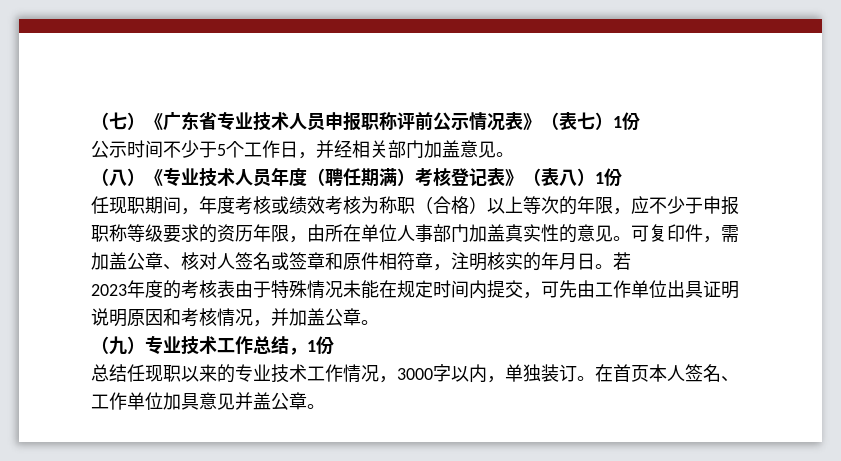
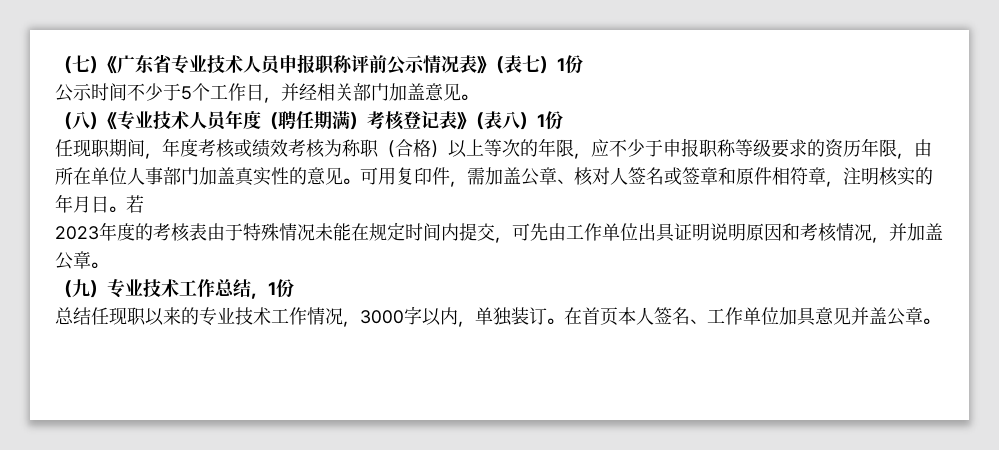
- 可复印件，需加盖公章、核对人签名或签章和原件相符章，注明核实的年月日。
+ 可用复印件，需加盖公章、核对人签名或签章和原件相符章，注明核实的年月日。

